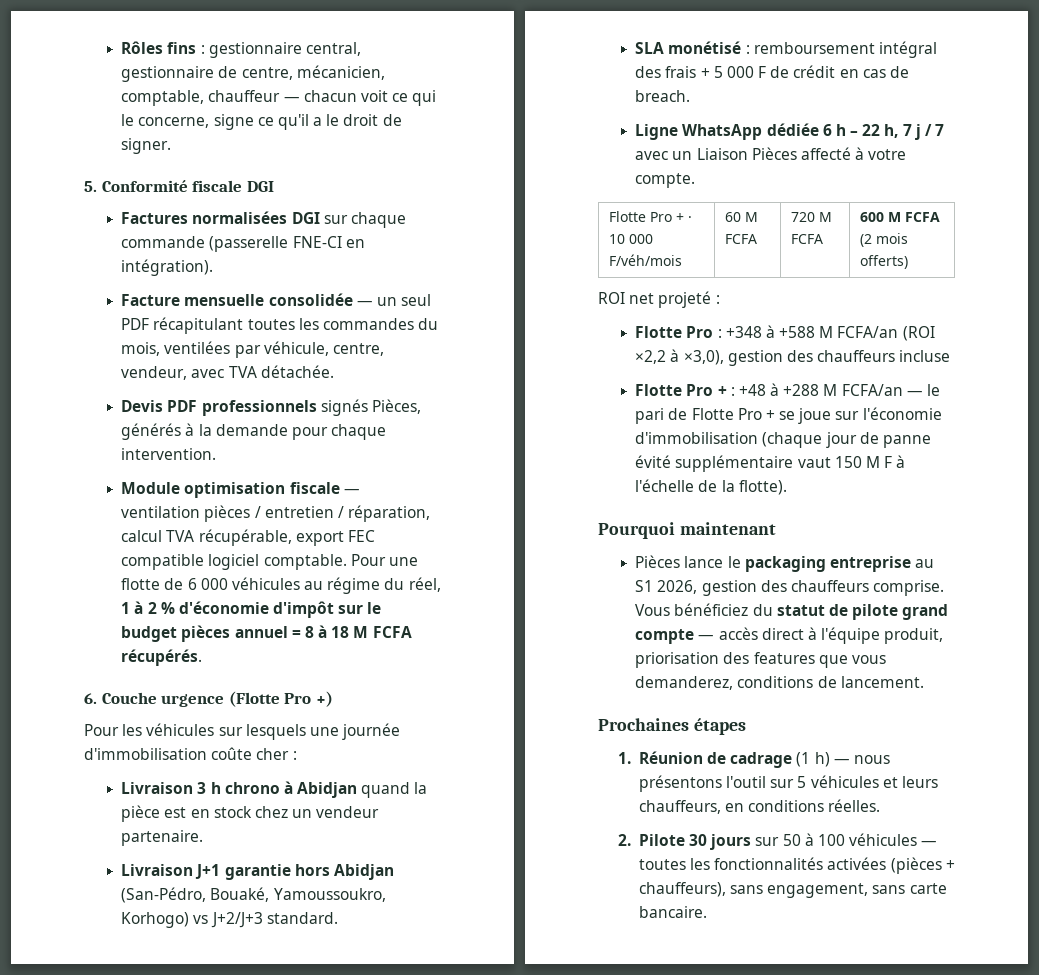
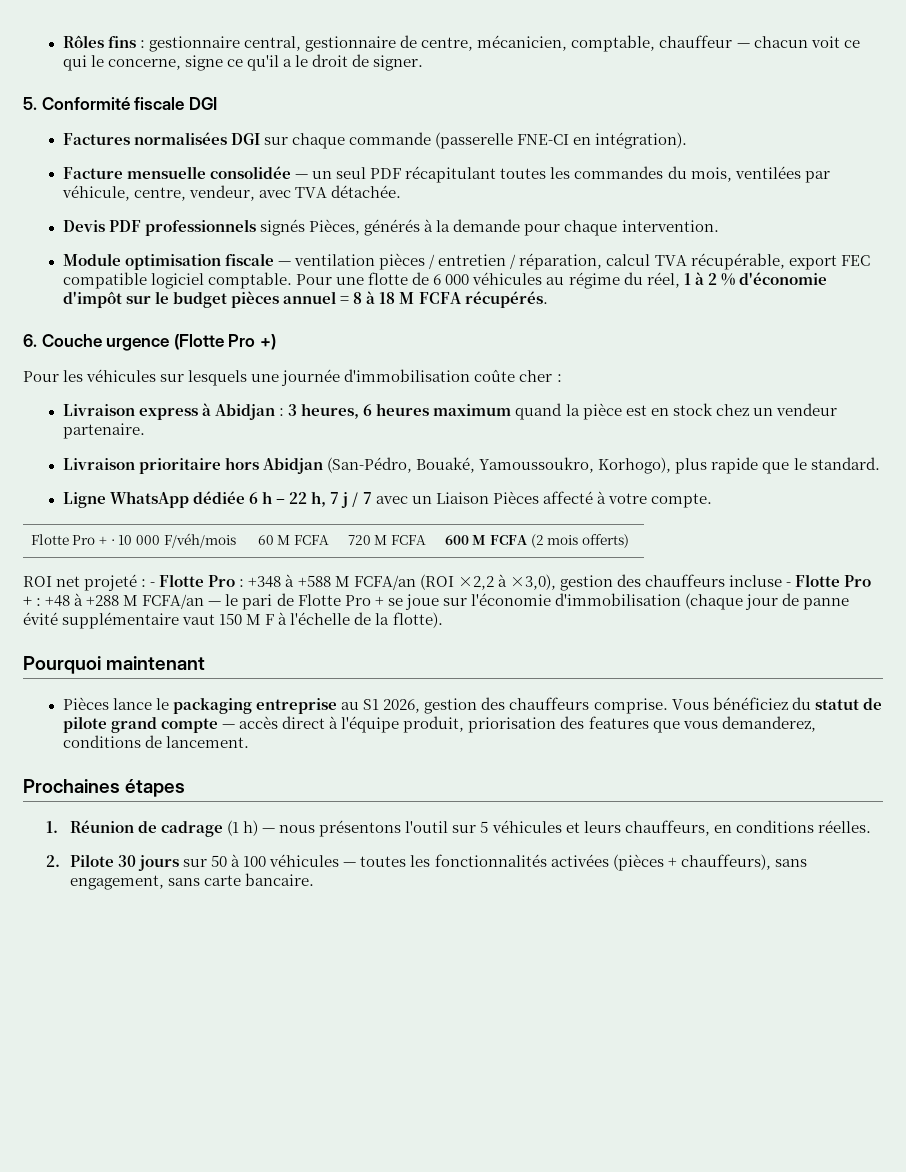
- Livraison 3 h chrono à Abidjan quand la pièce est en stock chez un vendeur partenaire.
+ Livraison express à Abidjan : 3 heures, 6 heures maximum quand la pièce est en stock chez un vendeur partenaire.
- Livraison J+1 garantie hors Abidjan (San-Pédro, Bouaké, Yamoussoukro, Korhogo) vs J+2/J+3 standard.
- SLA monétisé : remboursement intégral des frais + 5 000 F de crédit en cas de breach.
+ Livraison prioritaire hors Abidjan (San-Pédro, Bouaké, Yamoussoukro, Korhogo), plus rapide que le standard.
- ROI net projeté :
- Flotte Pro : +348 à +588 M FCFA/an (ROI ×2,2 à ×3,0), gestion des chauffeurs incluse
- Flotte Pro + : +48 à +288 M FCFA/an — le pari de Flotte Pro + se joue sur l'économie d'immobilisation (chaque jour de panne évité supplémentaire vaut 150 M F à l'échelle de la flotte).
+ ROI net projeté : - Flotte Pro : +348 à +588 M FCFA/an (ROI ×2,2 à ×3,0), gestion des chauffeurs incluse - Flotte Pro + : +48 à +288 M FCFA/an — le pari de Flotte Pro + se joue sur l'économie d'immobilisation (chaque jour de panne évité supplémentaire vaut 150 M F à l'échelle de la flotte).

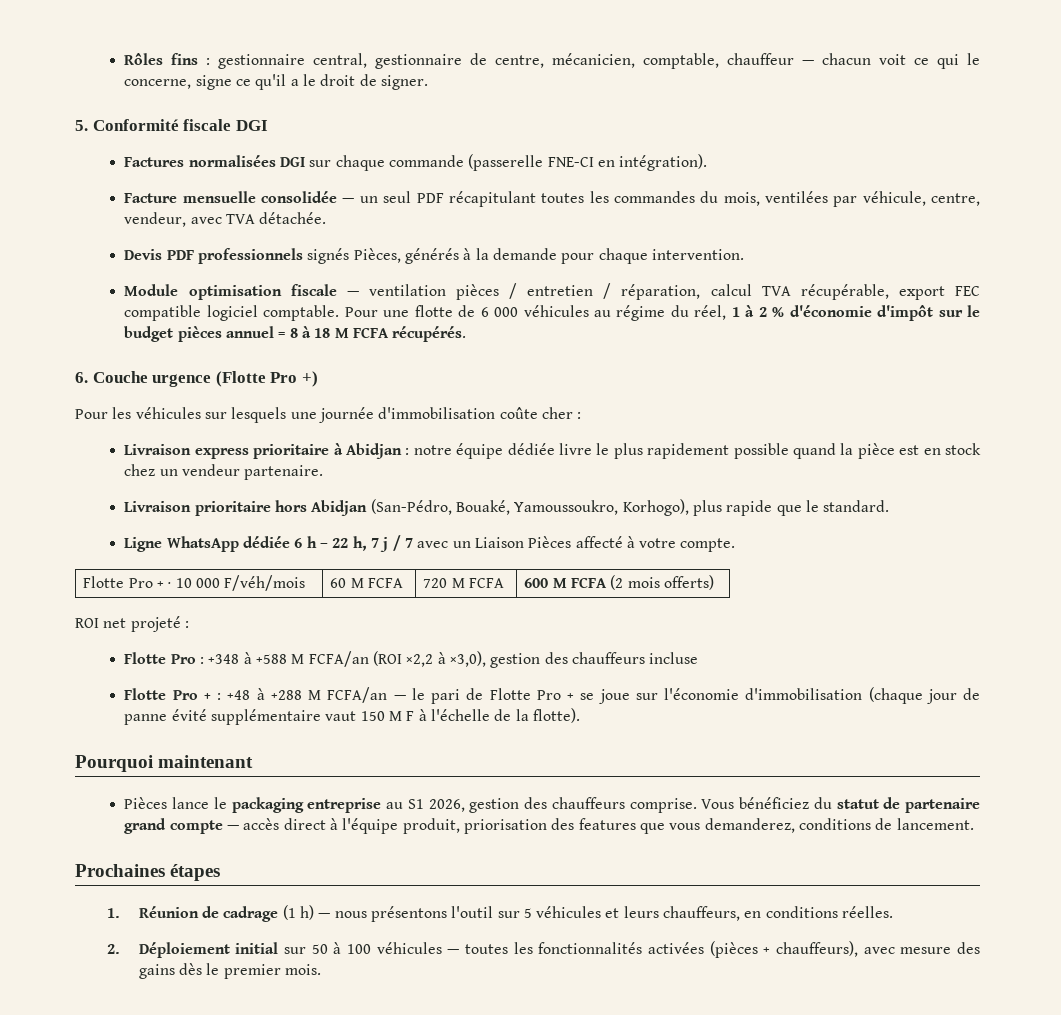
- Livraison express à Abidjan : 3 heures, 6 heures maximum quand la pièce est en stock chez un vendeur partenaire.
+ Livraison express prioritaire à Abidjan : notre équipe dédiée livre le plus rapidement possible quand la pièce est en stock chez un vendeur partenaire.
- ROI net projeté : - Flotte Pro : +348 à +588 M FCFA/an (ROI ×2,2 à ×3,0), gestion des chauffeurs incluse - Flotte Pro + : +48 à +288 M FCFA/an — le pari de Flotte Pro + se joue sur l'économie d'immobilisation (chaque jour de panne évité supplémentaire vaut 150 M F à l'échelle de la flotte).
+ ROI net projeté :
+ Flotte Pro : +348 à +588 M FCFA/an (ROI ×2,2 à ×3,0), gestion des chauffeurs incluse
+ Flotte Pro + : +48 à +288 M FCFA/an — le pari de Flotte Pro + se joue sur l'économie d'immobilisation (chaque jour de panne évité supplémentaire vaut 150 M F à l'échelle de la flotte).
- Vous bénéficiez du statut de pilote grand compte — accès direct à l'équipe produit, priorisation des features que vous demanderez, conditions de lancement.
+ Vous bénéficiez du statut de partenaire grand compte — accès direct à l'équipe produit, priorisation des features que vous demanderez, conditions de lancement.
- 2. Pilote 30 jours sur 50 à 100 véhicules — toutes les fonctionnalités activées (pièces + chauffeurs), sans engagement, sans carte bancaire.
+ 2. Déploiement initial sur 50 à 100 véhicules — toutes les fonctionnalités activées (pièces + chauffeurs), avec mesure des gains dès le premier mois.

